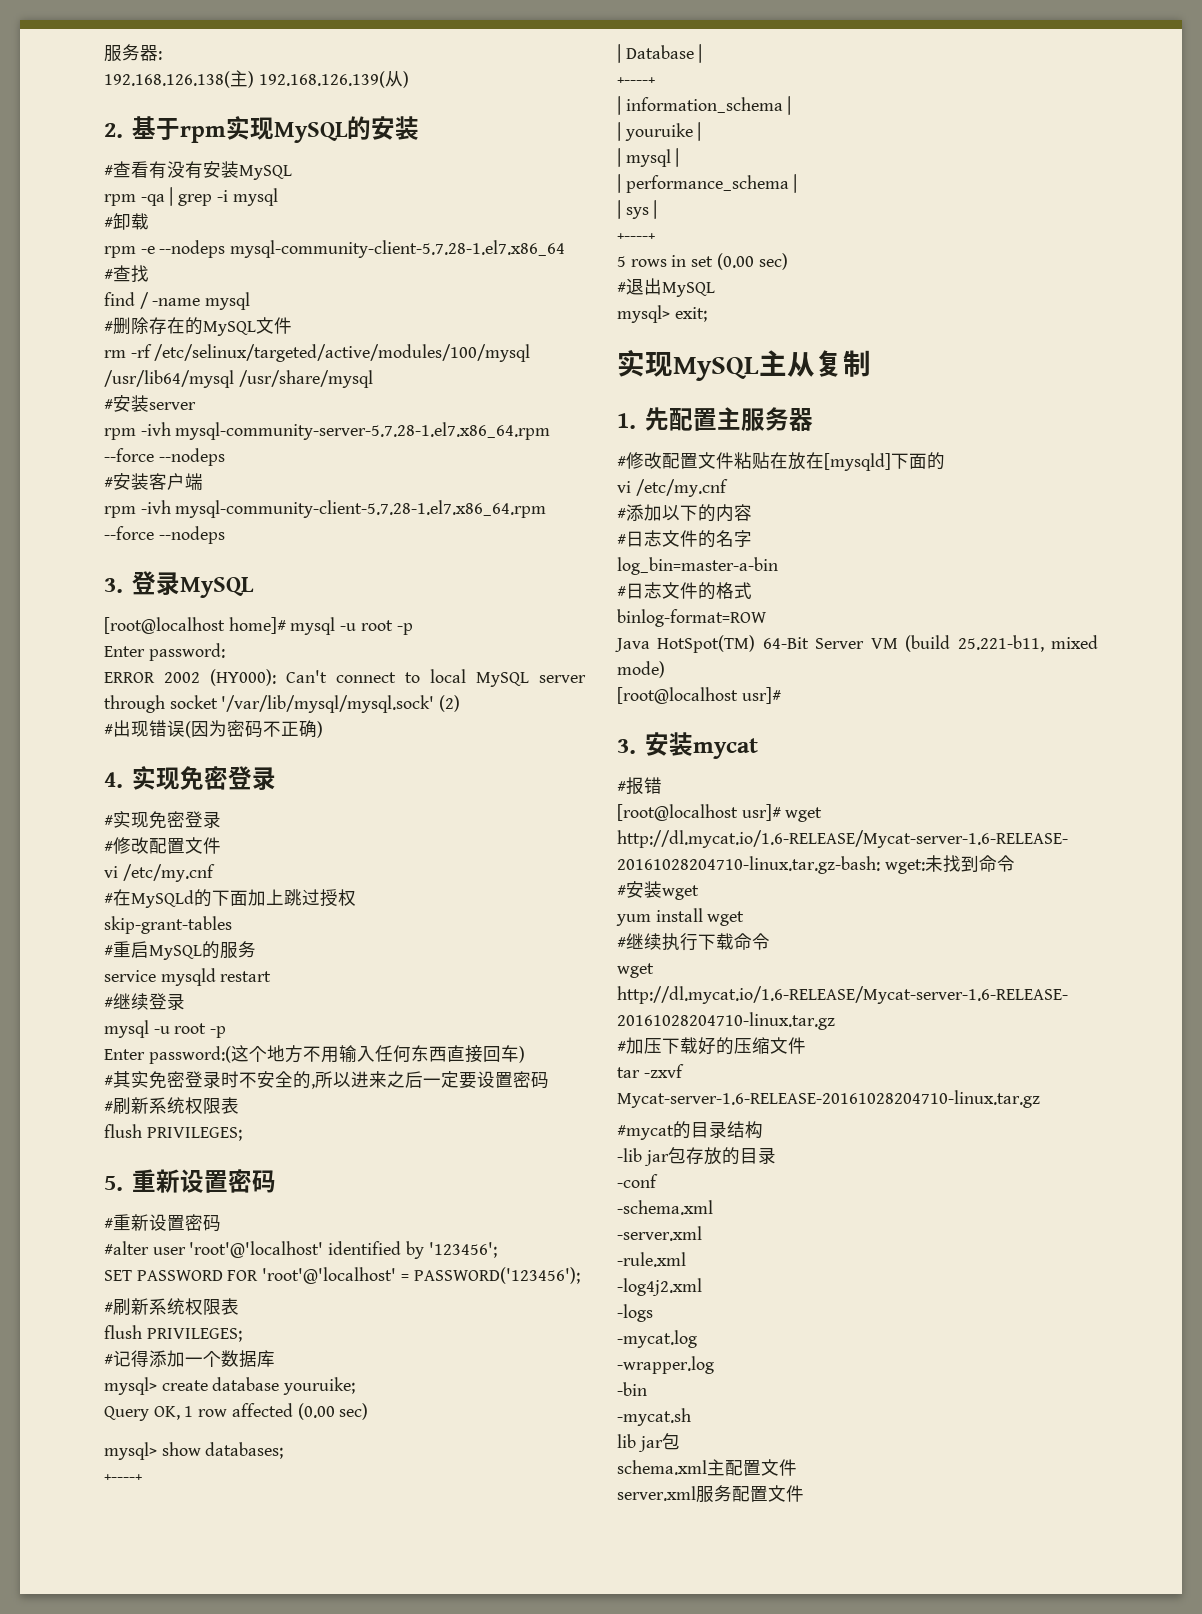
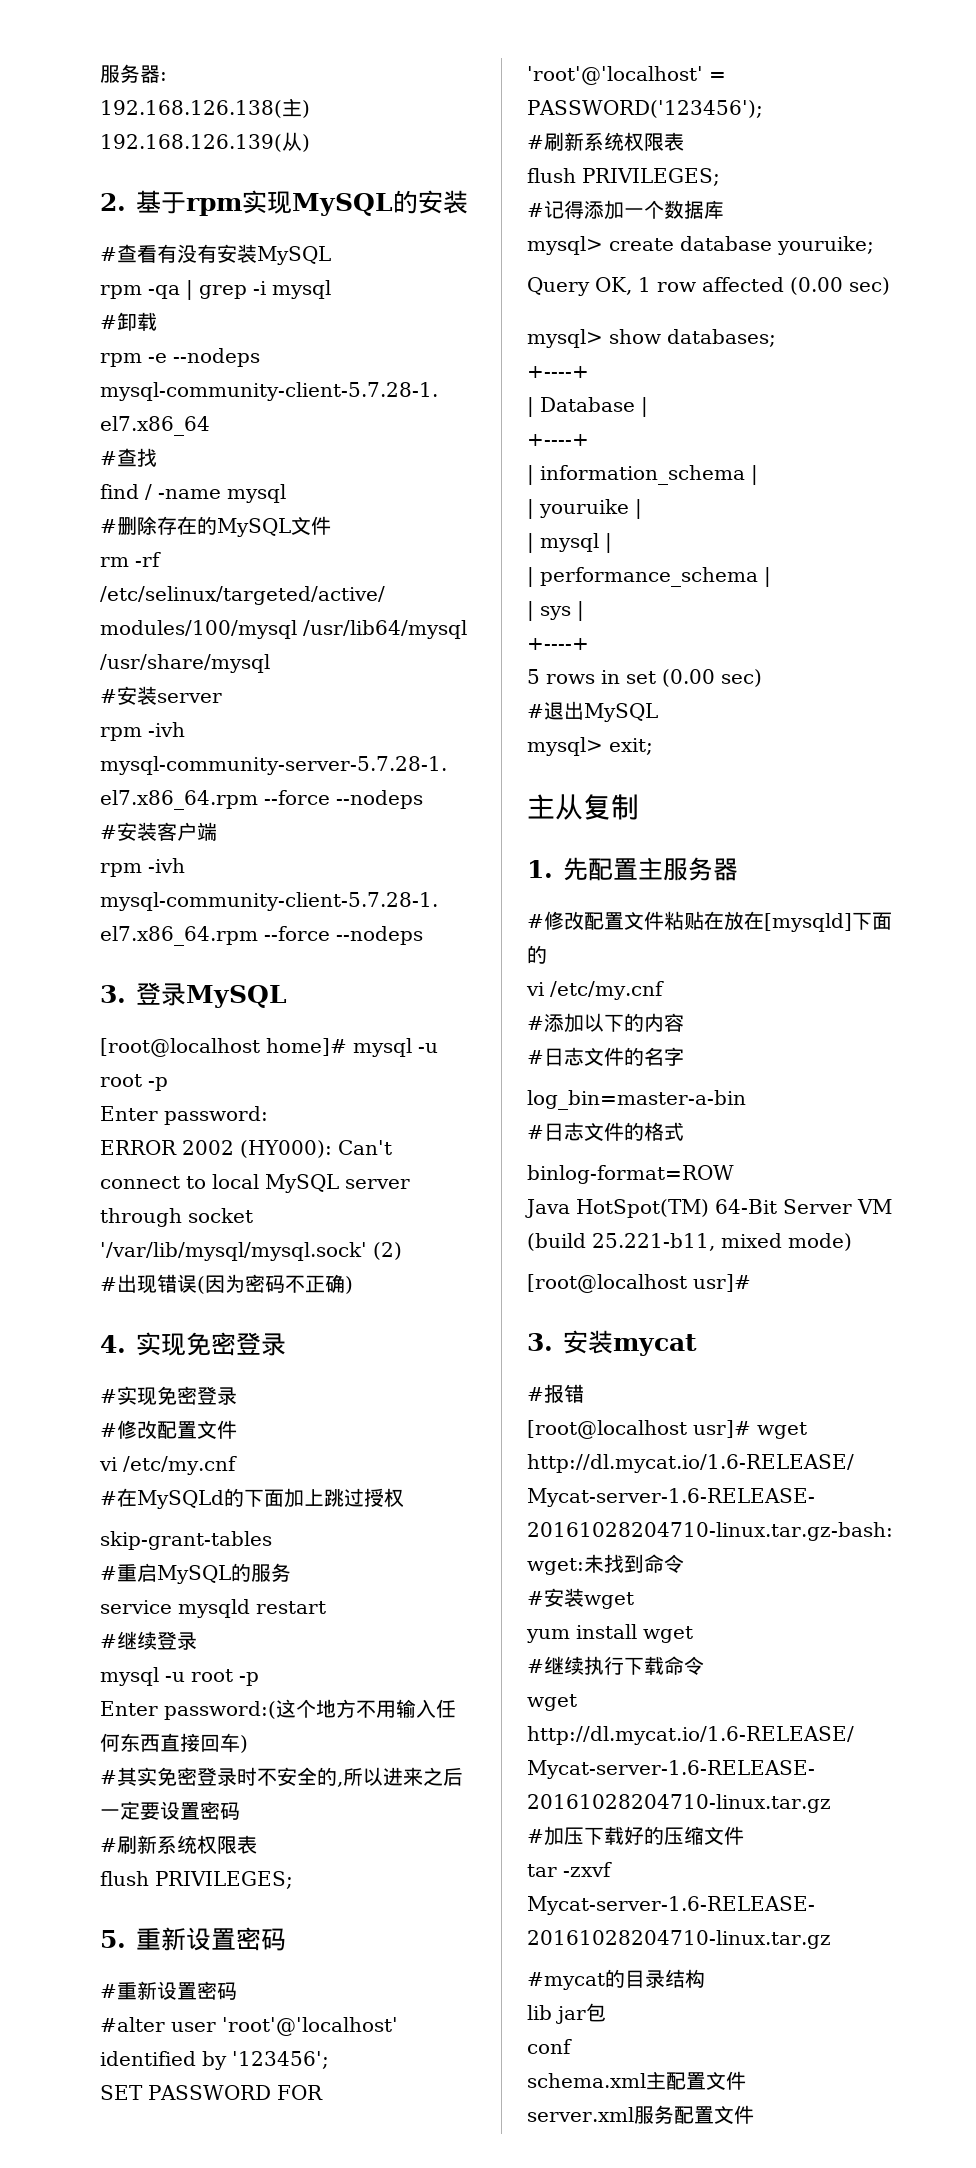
- 实现MySQL主从复制
+ 主从复制
- -lib jar包存放的目录
- -conf
- -schema.xml
- -server.xml
- -rule.xml
- -log4j2.xml
- -logs
- -mycat.log
- -wrapper.log
- -bin
- -mycat.sh
+ conf

